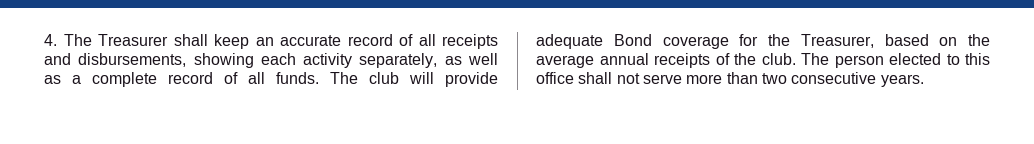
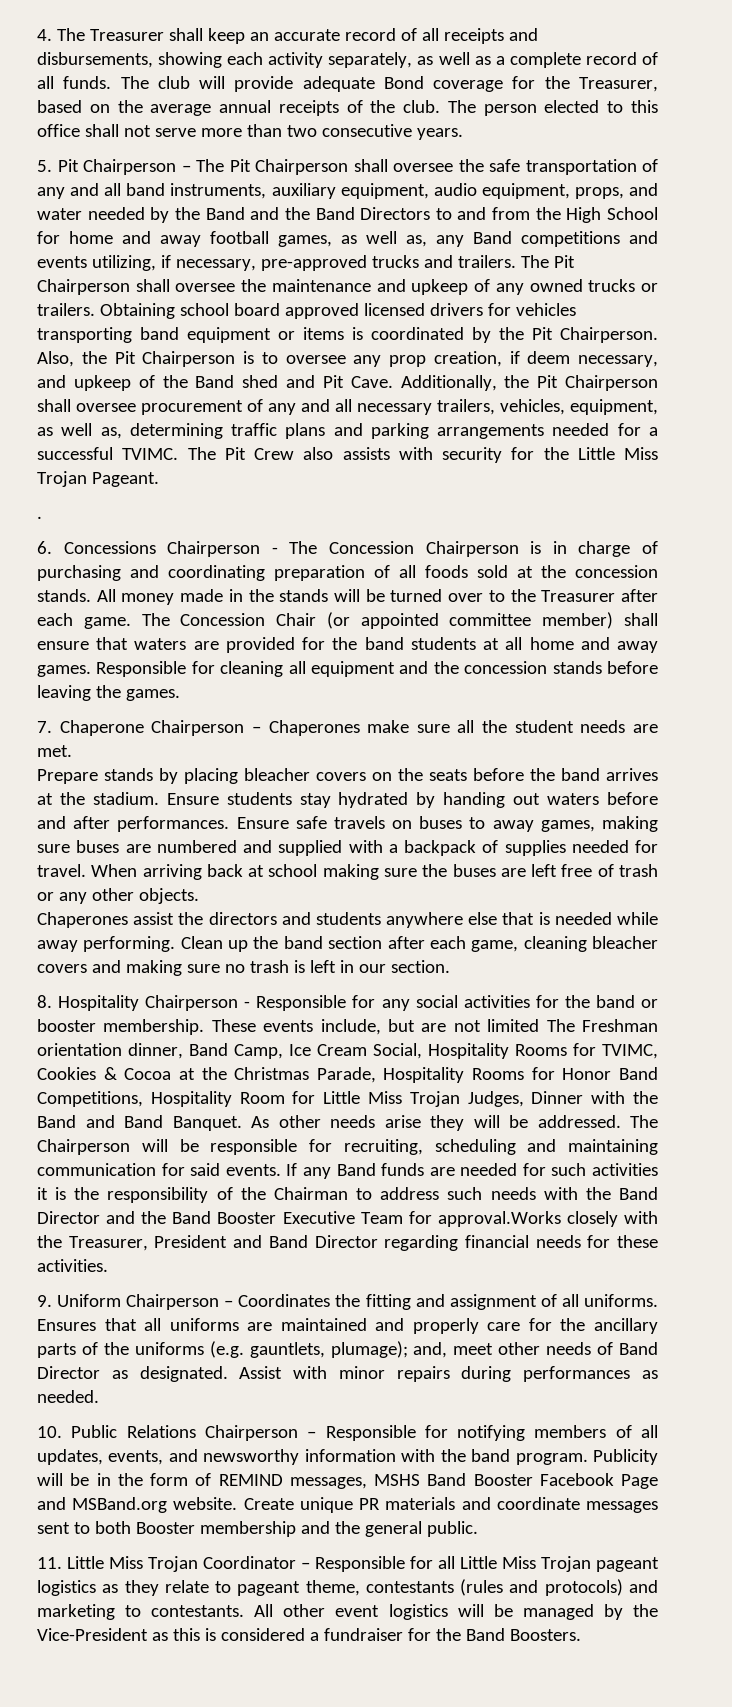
+ 5. Pit Chairperson – The Pit Chairperson shall oversee the safe transportation of any and all band instruments, auxiliary equipment, audio equipment, props, and water needed by the Band and the Band Directors to and from the High School for home and away football games, as well as, any Band competitions and events utilizing, if necessary, pre-approved trucks and trailers. The Pit Chairperson shall oversee the maintenance and upkeep of any owned trucks or trailers. Obtaining school board approved licensed drivers for vehicles transporting band equipment or items is coordinated by the Pit Chairperson. Also, the Pit Chairperson is to oversee any prop creation, if deem necessary, and upkeep of the Band shed and Pit Cave. Additionally, the Pit Chairperson shall oversee procurement of any and all necessary trailers, vehicles, equipment, as well as, determining traffic plans and parking arrangements needed for a successful TVIMC. The Pit Crew also assists with security for the Little Miss Trojan Pageant.
+ .
+ 6. Concessions Chairperson - The Concession Chairperson is in charge of purchasing and coordinating preparation of all foods sold at the concession stands. All money made in the stands will be turned over to the Treasurer after each game. The Concession Chair (or appointed committee member) shall ensure that waters are provided for the band students at all home and away games. Responsible for cleaning all equipment and the concession stands before leaving the games.
+ 7. Chaperone Chairperson – Chaperones make sure all the student needs are met.
+ Prepare stands by placing bleacher covers on the seats before the band arrives at the stadium. Ensure students stay hydrated by handing out waters before and after performances. Ensure safe travels on buses to away games, making sure buses are numbered and supplied with a backpack of supplies needed for travel. When arriving back at school making sure the buses are left free of trash or any other objects.
+ Chaperones assist the directors and students anywhere else that is needed while away performing. Clean up the band section after each game, cleaning bleacher covers and making sure no trash is left in our section.
+ 8. Hospitality Chairperson - Responsible for any social activities for the band or booster membership. These events include, but are not limited The Freshman orientation dinner, Band Camp, Ice Cream Social, Hospitality Rooms for TVIMC, Cookies & Cocoa at the Christmas Parade, Hospitality Rooms for Honor Band Competitions, Hospitality Room for Little Miss Trojan Judges, Dinner with the Band and Band Banquet. As other needs arise they will be addressed. The Chairperson will be responsible for recruiting, scheduling and maintaining communication for said events. If any Band funds are needed for such activities it is the responsibility of the Chairman to address such needs with the Band Director and the Band Booster Executive Team for approval.Works closely with the Treasurer, President and Band Director regarding financial needs for these activities.
+ 9. Uniform Chairperson – Coordinates the fitting and assignment of all uniforms. Ensures that all uniforms are maintained and properly care for the ancillary parts of the uniforms (e.g. gauntlets, plumage); and, meet other needs of Band Director as designated. Assist with minor repairs during performances as needed.
+ 10. Public Relations Chairperson – Responsible for notifying members of all updates, events, and newsworthy information with the band program. Publicity will be in the form of REMIND messages, MSHS Band Booster Facebook Page and MSBand.org website. Create unique PR materials and coordinate messages sent to both Booster membership and the general public.
+ 11. Little Miss Trojan Coordinator – Responsible for all Little Miss Trojan pageant logistics as they relate to pageant theme, contestants (rules and protocols) and marketing to contestants. All other event logistics will be managed by the Vice-President as this is considered a fundraiser for the Band Boosters.

